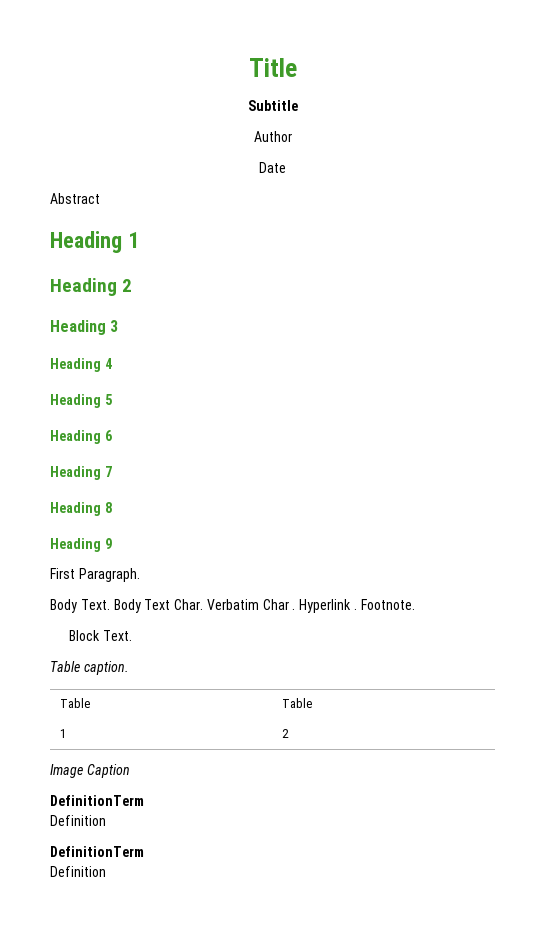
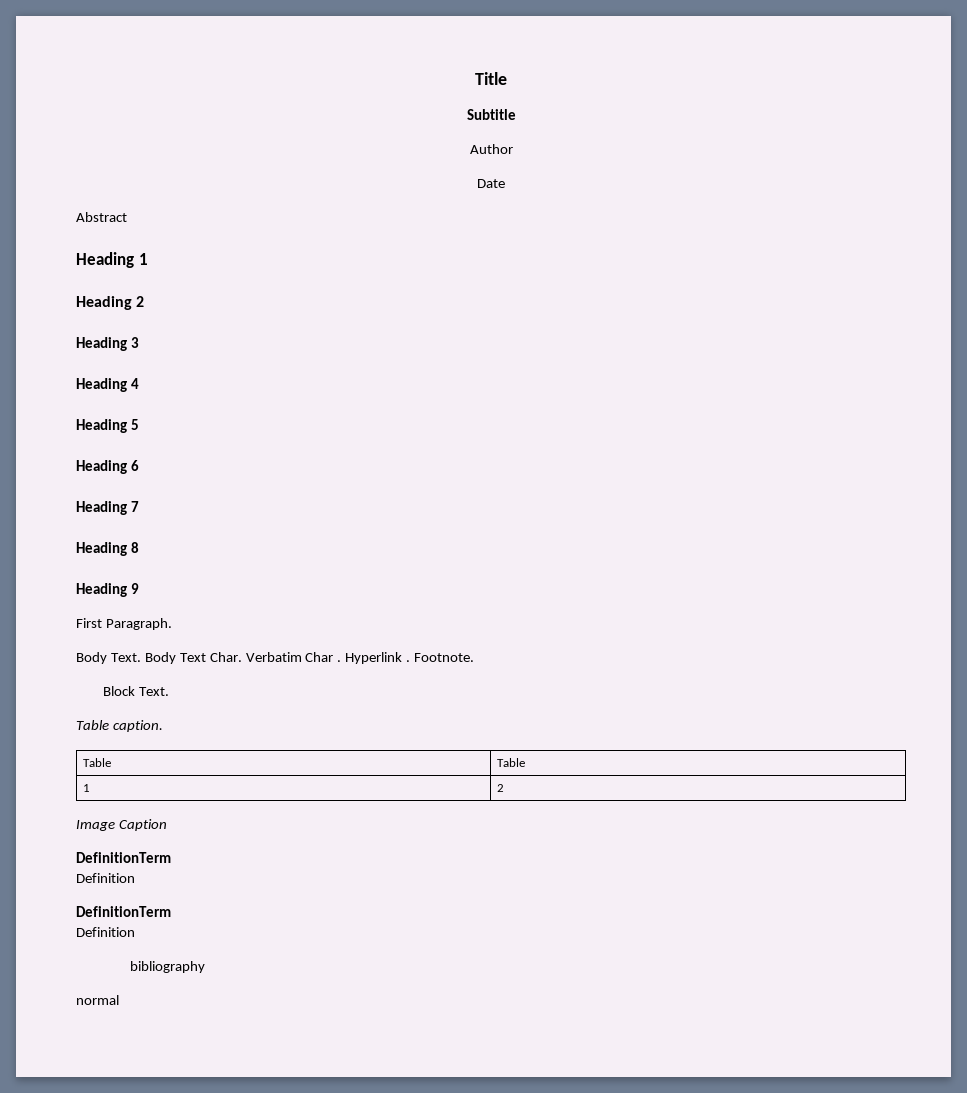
+ bibliography
+ normal

